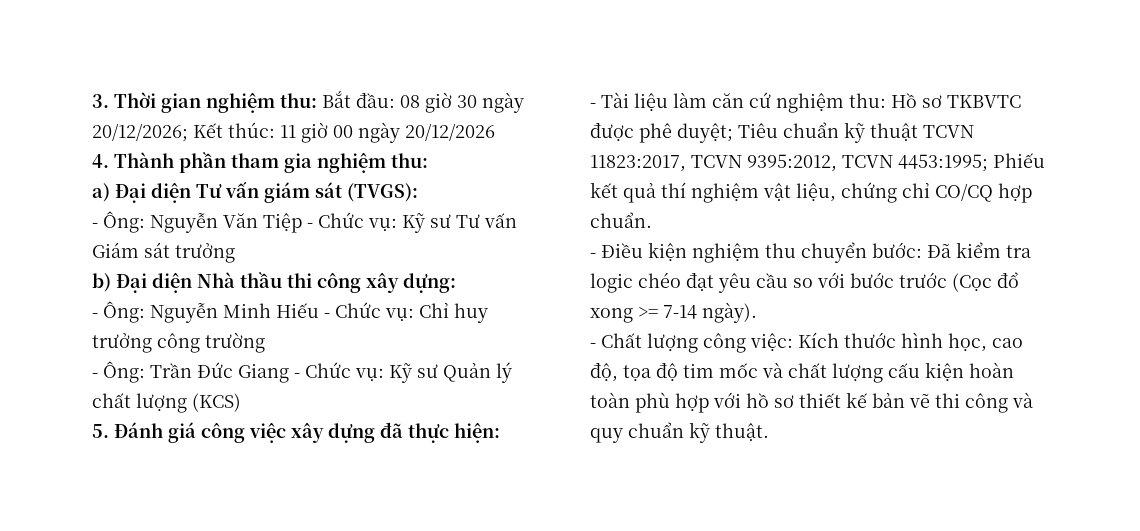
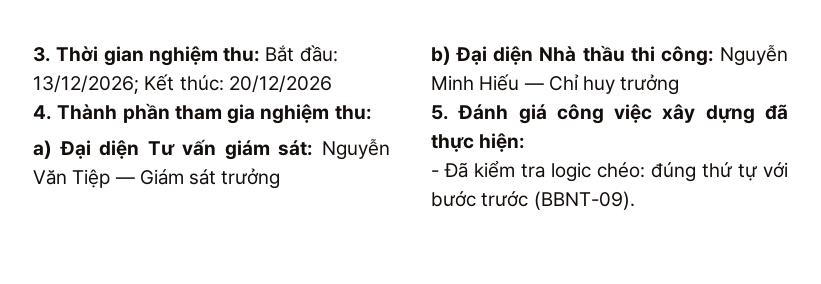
- 3. Thời gian nghiệm thu: Bắt đầu: 08 giờ 30 ngày 20/12/2026; Kết thúc: 11 giờ 00 ngày 20/12/2026
+ 3. Thời gian nghiệm thu: Bắt đầu: 13/12/2026; Kết thúc: 20/12/2026
- a) Đại diện Tư vấn giám sát (TVGS):
- - Ông: Nguyễn Văn Tiệp - Chức vụ: Kỹ sư Tư vấn Giám sát trưởng
+ a) Đại diện Tư vấn giám sát: Nguyễn Văn Tiệp — Giám sát trưởng
- b) Đại diện Nhà thầu thi công xây dựng:
- - Ông: Nguyễn Minh Hiếu - Chức vụ: Chỉ huy trưởng công trường
- - Ông: Trần Đức Giang - Chức vụ: Kỹ sư Quản lý chất lượng (KCS)
+ b) Đại diện Nhà thầu thi công: Nguyễn Minh Hiếu — Chỉ huy trưởng
- - Tài liệu làm căn cứ nghiệm thu: Hồ sơ TKBVTC được phê duyệt; Tiêu chuẩn kỹ thuật TCVN 11823:2017, TCVN 9395:2012, TCVN 4453:1995; Phiếu kết quả thí nghiệm vật liệu, chứng chỉ CO/CQ hợp chuẩn.
- - Điều kiện nghiệm thu chuyển bước: Đã kiểm tra logic chéo đạt yêu cầu so với bước trước (Cọc đổ xong >= 7-14 ngày).
- - Chất lượng công việc: Kích thước hình học, cao độ, tọa độ tim mốc và chất lượng cấu kiện hoàn toàn phù hợp với hồ sơ thiết kế bản vẽ thi công và quy chuẩn kỹ thuật.
+ - Đã kiểm tra logic chéo: đúng thứ tự với bước trước (BBNT-09).

